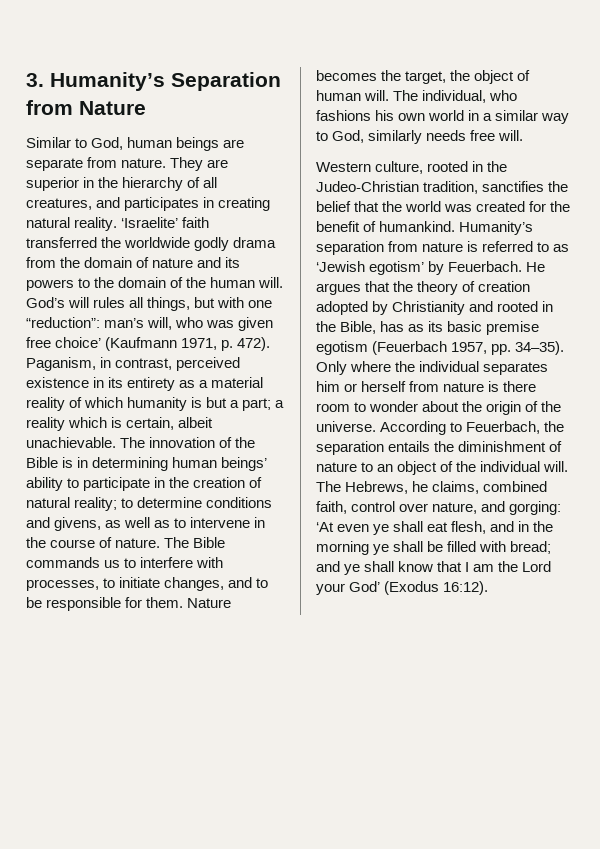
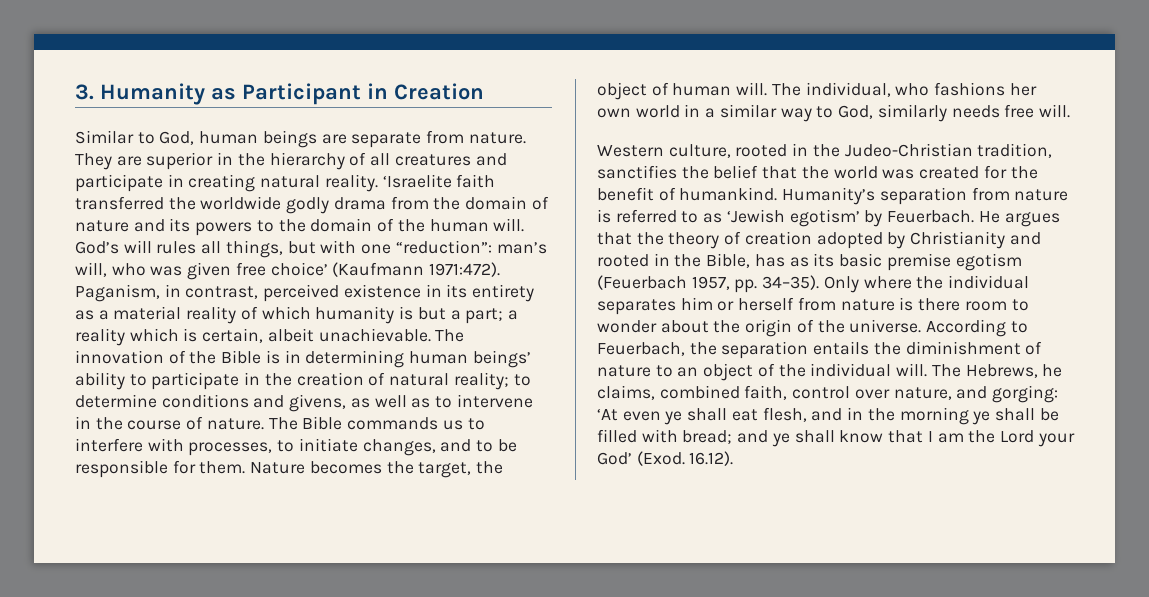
- 3. Humanity’s Separation from Nature
+ 3. Humanity as Participant in Creation
- They are superior in the hierarchy of all creatures, and participates in creating natural reality.
+ They are superior in the hierarchy of all creatures and participate in creating natural reality.
- ‘Israelite’ faith transferred the worldwide godly drama from the domain of nature and its powers to the domain of the human will.
+ ‘Israelite faith transferred the worldwide godly drama from the domain of nature and its powers to the domain of the human will.
- God’s will rules all things, but with one “reduction”: man’s will, who was given free choice’ (Kaufmann 1971, p. 472).
+ God’s will rules all things, but with one “reduction”: man’s will, who was given free choice’ (Kaufmann 1971:472).
- The individual, who fashions his own world in a similar way to God, similarly needs free will.
+ The individual, who fashions her own world in a similar way to God, similarly needs free will.
- The Hebrews, he claims, combined faith, control over nature, and gorging: ‘At even ye shall eat flesh, and in the morning ye shall be filled with bread; and ye shall know that I am the Lord your God’ (Exodus 16:12).
+ The Hebrews, he claims, combined faith, control over nature, and gorging: ‘At even ye shall eat flesh, and in the morning ye shall be filled with bread; and ye shall know that I am the Lord your God’ (Exod. 16.12).

